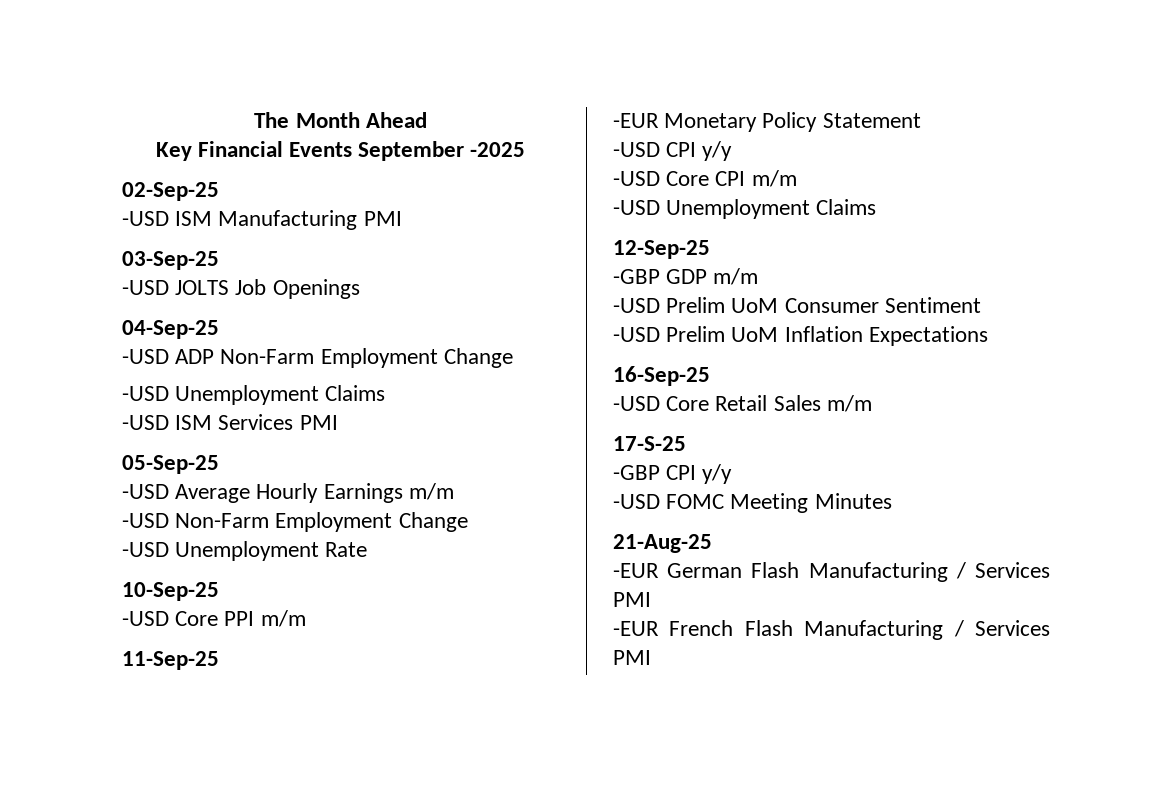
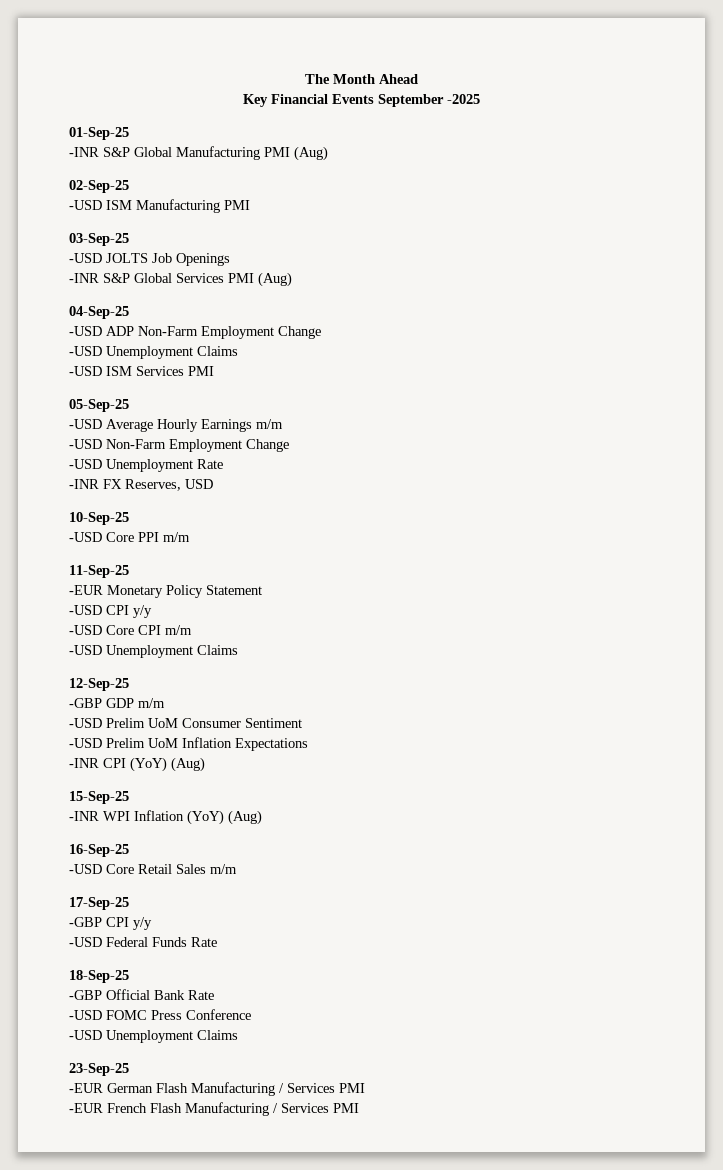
+ 01-Sep-25
+ -INR S&P Global Manufacturing PMI (Aug)
+ -INR S&P Global Services PMI (Aug)
+ -INR FX Reserves, USD
+ -INR CPI (YoY) (Aug)
+ 15-Sep-25
+ -INR WPI Inflation (YoY) (Aug)
- 17-S-25
+ 17-Sep-25
- -USD FOMC Meeting Minutes
- 21-Aug-25
+ -USD Federal Funds Rate
+ 18-Sep-25
+ -GBP Official Bank Rate
+ -USD FOMC Press Conference
+ -USD Unemployment Claims
+ 23-Sep-25

